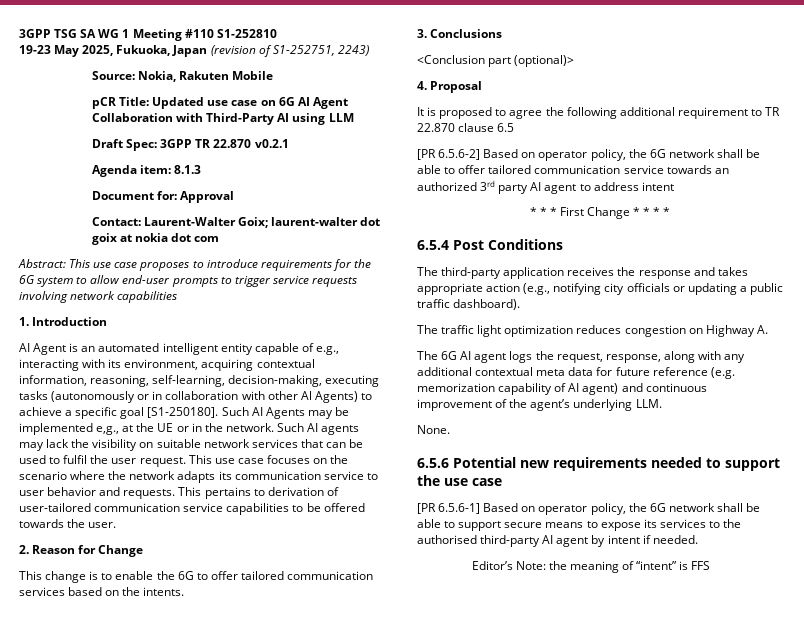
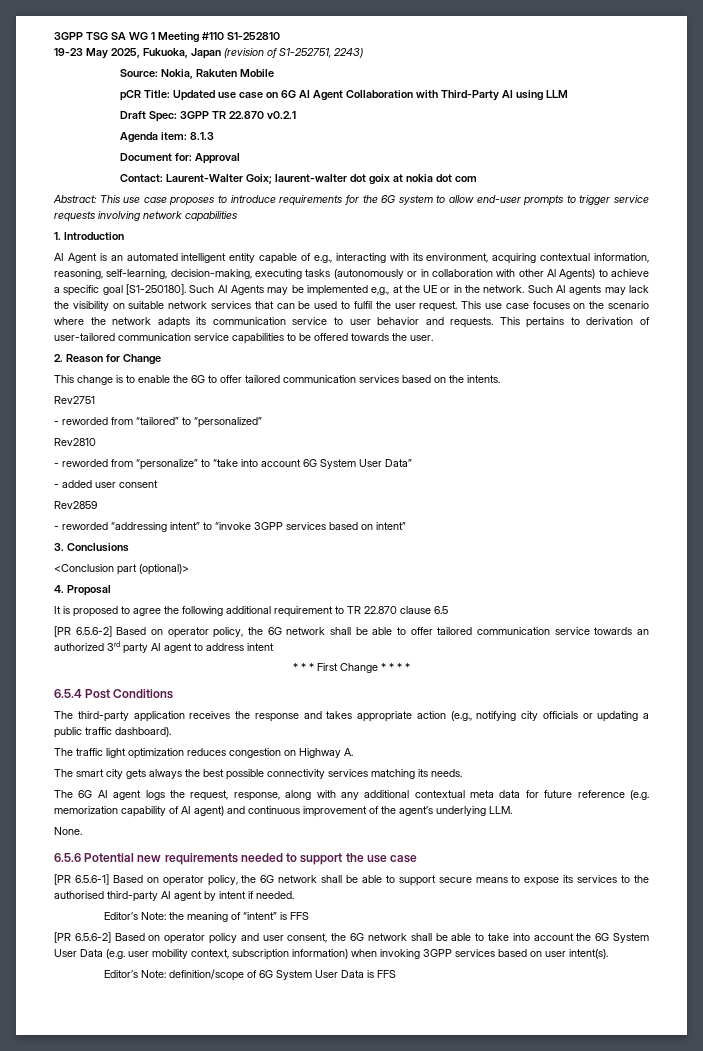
+ Rev2751
+ - reworded from “tailored” to “personalized”
+ Rev2810
+ - reworded from “personalize” to “take into account 6G System User Data”
+ - added user consent
+ Rev2859
+ - reworded “addressing intent” to “invoke 3GPP services based on intent”
+ The smart city gets always the best possible connectivity services matching its needs.
+ [PR 6.5.6-2] Based on operator policy and user consent, the 6G network shall be able to take into account the 6G System User Data (e.g. user mobility context, subscription information) when invoking 3GPP services based on user intent(s).
+ Editor’s Note: definition/scope of 6G System User Data is FFS

